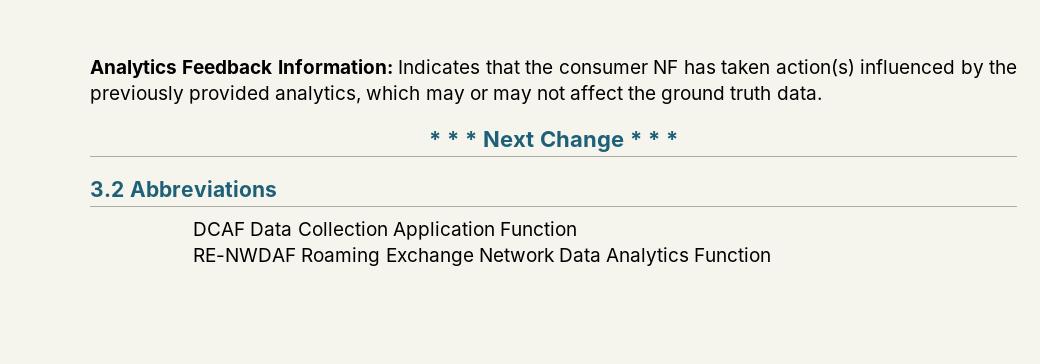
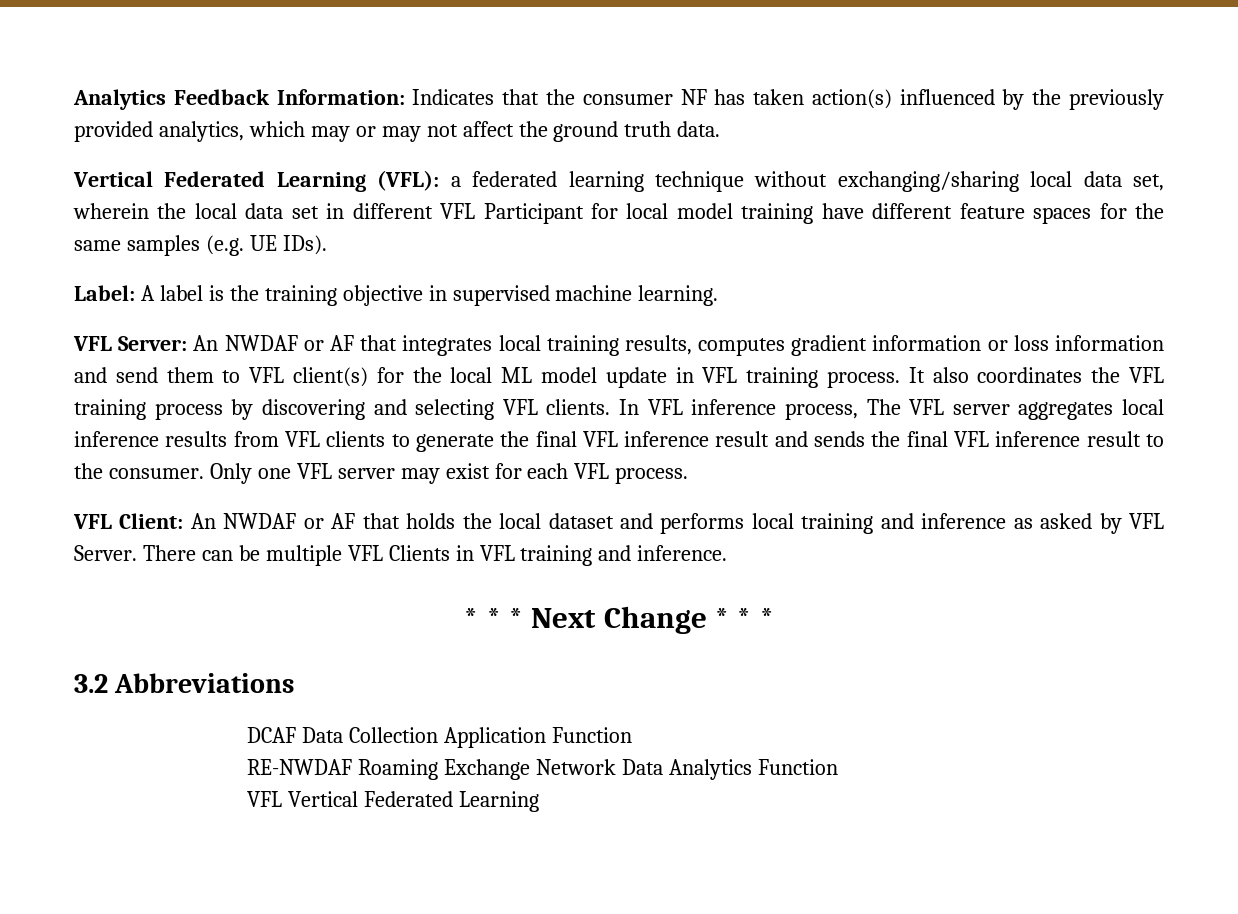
+ Vertical Federated Learning (VFL): a federated learning technique without exchanging/sharing local data set, wherein the local data set in different VFL Participant for local model training have different feature spaces for the same samples (e.g. UE IDs).
+ Label: A label is the training objective in supervised machine learning.
+ VFL Server: An NWDAF or AF that integrates local training results, computes gradient information or loss information and send them to VFL client(s) for the local ML model update in VFL training process. It also coordinates the VFL training process by discovering and selecting VFL clients. In VFL inference process, The VFL server aggregates local inference results from VFL clients to generate the final VFL inference result and sends the final VFL inference result to the consumer. Only one VFL server may exist for each VFL process.
+ VFL Client: An NWDAF or AF that holds the local dataset and performs local training and inference as asked by VFL Server. There can be multiple VFL Clients in VFL training and inference.
+ VFL Vertical Federated Learning

